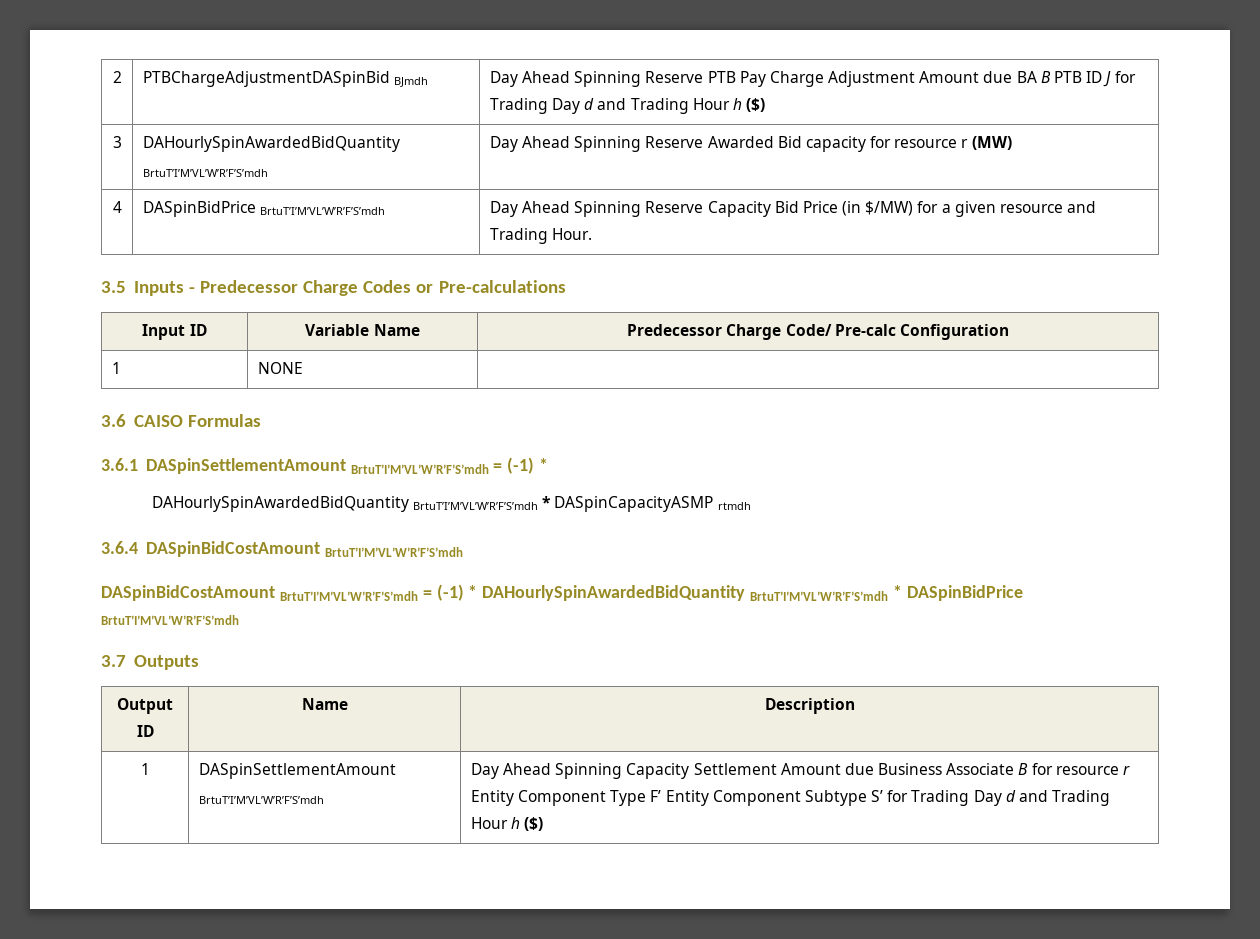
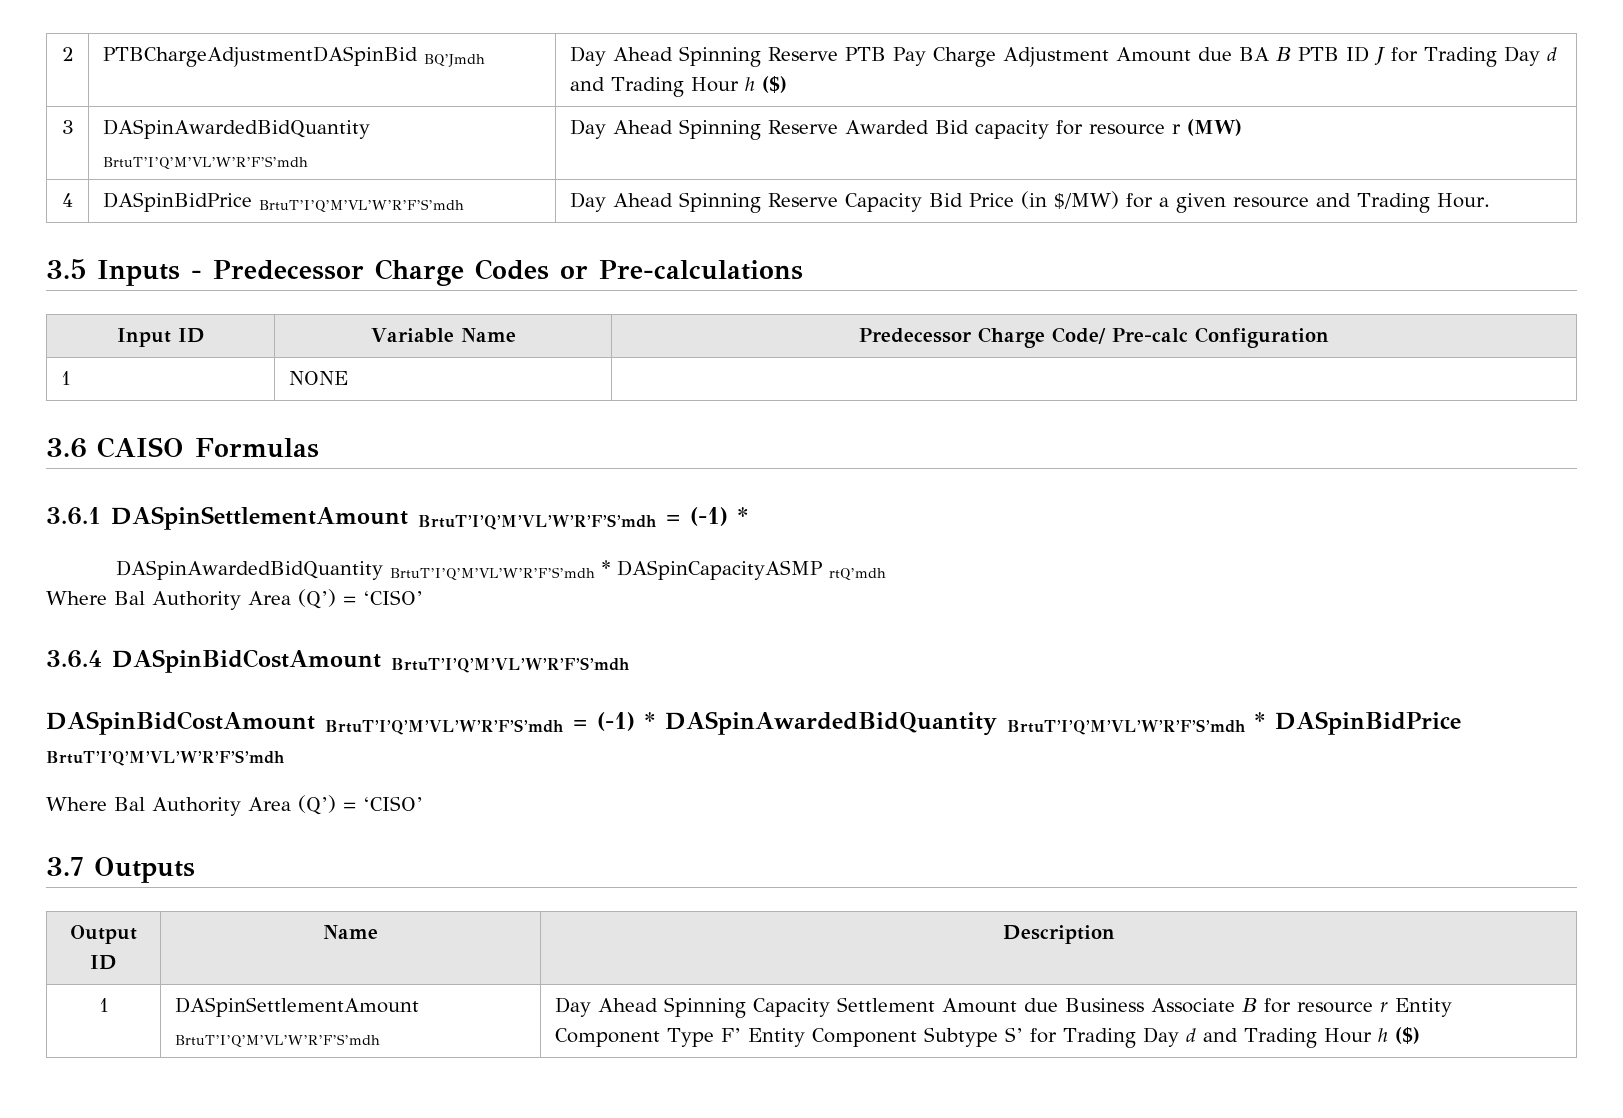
- 2 | PTBChargeAdjustmentDASpinBid BJmdh | Day Ahead Spinning Reserve PTB Pay Charge Adjustment Amount due BA B PTB ID J for Trading Day d and Trading Hour h ($)
+ 2 | PTBChargeAdjustmentDASpinBid BQ’Jmdh | Day Ahead Spinning Reserve PTB Pay Charge Adjustment Amount due BA B PTB ID J for Trading Day d and Trading Hour h ($)
- 3 | DAHourlySpinAwardedBidQuantity BrtuT’I’M’VL’W’R’F’S’mdh | Day Ahead Spinning Reserve Awarded Bid capacity for resource r (MW)
+ 3 | DASpinAwardedBidQuantity BrtuT’I’Q’M’VL’W’R’F’S’mdh | Day Ahead Spinning Reserve Awarded Bid capacity for resource r (MW)
- 4 | DASpinBidPrice BrtuT’I’M’VL’W’R’F’S’mdh | Day Ahead Spinning Reserve Capacity Bid Price (in $/MW) for a given resource and Trading Hour.
+ 4 | DASpinBidPrice BrtuT’I’Q’M’VL’W’R’F’S’mdh | Day Ahead Spinning Reserve Capacity Bid Price (in $/MW) for a given resource and Trading Hour.
- 3.6.1 DASpinSettlementAmount BrtuT’I’M’VL’W’R’F’S’mdh = (-1) *
+ 3.6.1 DASpinSettlementAmount BrtuT’I’Q’M’VL’W’R’F’S’mdh = (-1) *
- DAHourlySpinAwardedBidQuantity BrtuT’I’M’VL’W’R’F’S’mdh * DASpinCapacityASMP rtmdh
+ DASpinAwardedBidQuantity BrtuT’I’Q’M’VL’W’R’F’S’mdh * DASpinCapacityASMP rtQ’mdh
+ Where Bal Authority Area (Q’) = ‘CISO’
- 3.6.4 DASpinBidCostAmount BrtuT’I’M’VL’W’R’F’S’mdh
- DASpinBidCostAmount BrtuT’I’M’VL’W’R’F’S’mdh = (-1) * DAHourlySpinAwardedBidQuantity BrtuT’I’M’VL’W’R’F’S’mdh * DASpinBidPrice BrtuT’I’M’VL’W’R’F’S’mdh
+ 3.6.4 DASpinBidCostAmount BrtuT’I’Q’M’VL’W’R’F’S’mdh
+ DASpinBidCostAmount BrtuT’I’Q’M’VL’W’R’F’S’mdh = (-1) * DASpinAwardedBidQuantity BrtuT’I’Q’M’VL’W’R’F’S’mdh * DASpinBidPrice BrtuT’I’Q’M’VL’W’R’F’S’mdh
+ Where Bal Authority Area (Q’) = ‘CISO’
- 1 | DASpinSettlementAmount BrtuT’I’M’VL’W’R’F’S’mdh | Day Ahead Spinning Capacity Settlement Amount due Business Associate B for resource r Entity Component Type F’ Entity Component Subtype S’ for Trading Day d and Trading Hour h ($)
+ 1 | DASpinSettlementAmount BrtuT’I’Q’M’VL’W’R’F’S’mdh | Day Ahead Spinning Capacity Settlement Amount due Business Associate B for resource r Entity Component Type F’ Entity Component Subtype S’ for Trading Day d and Trading Hour h ($)

